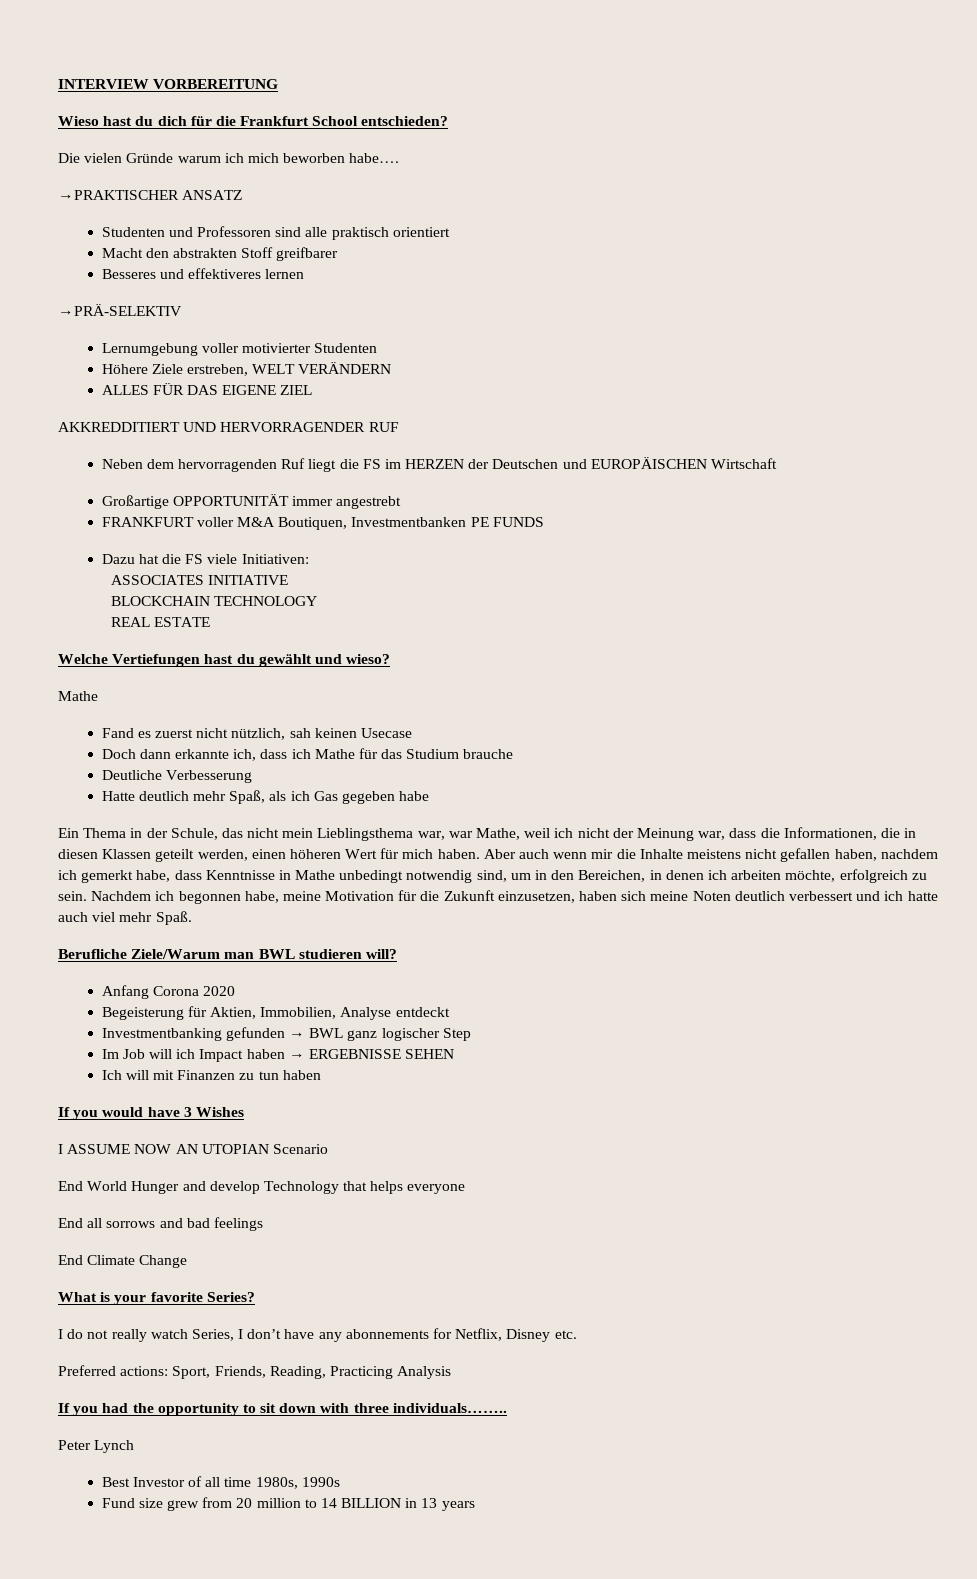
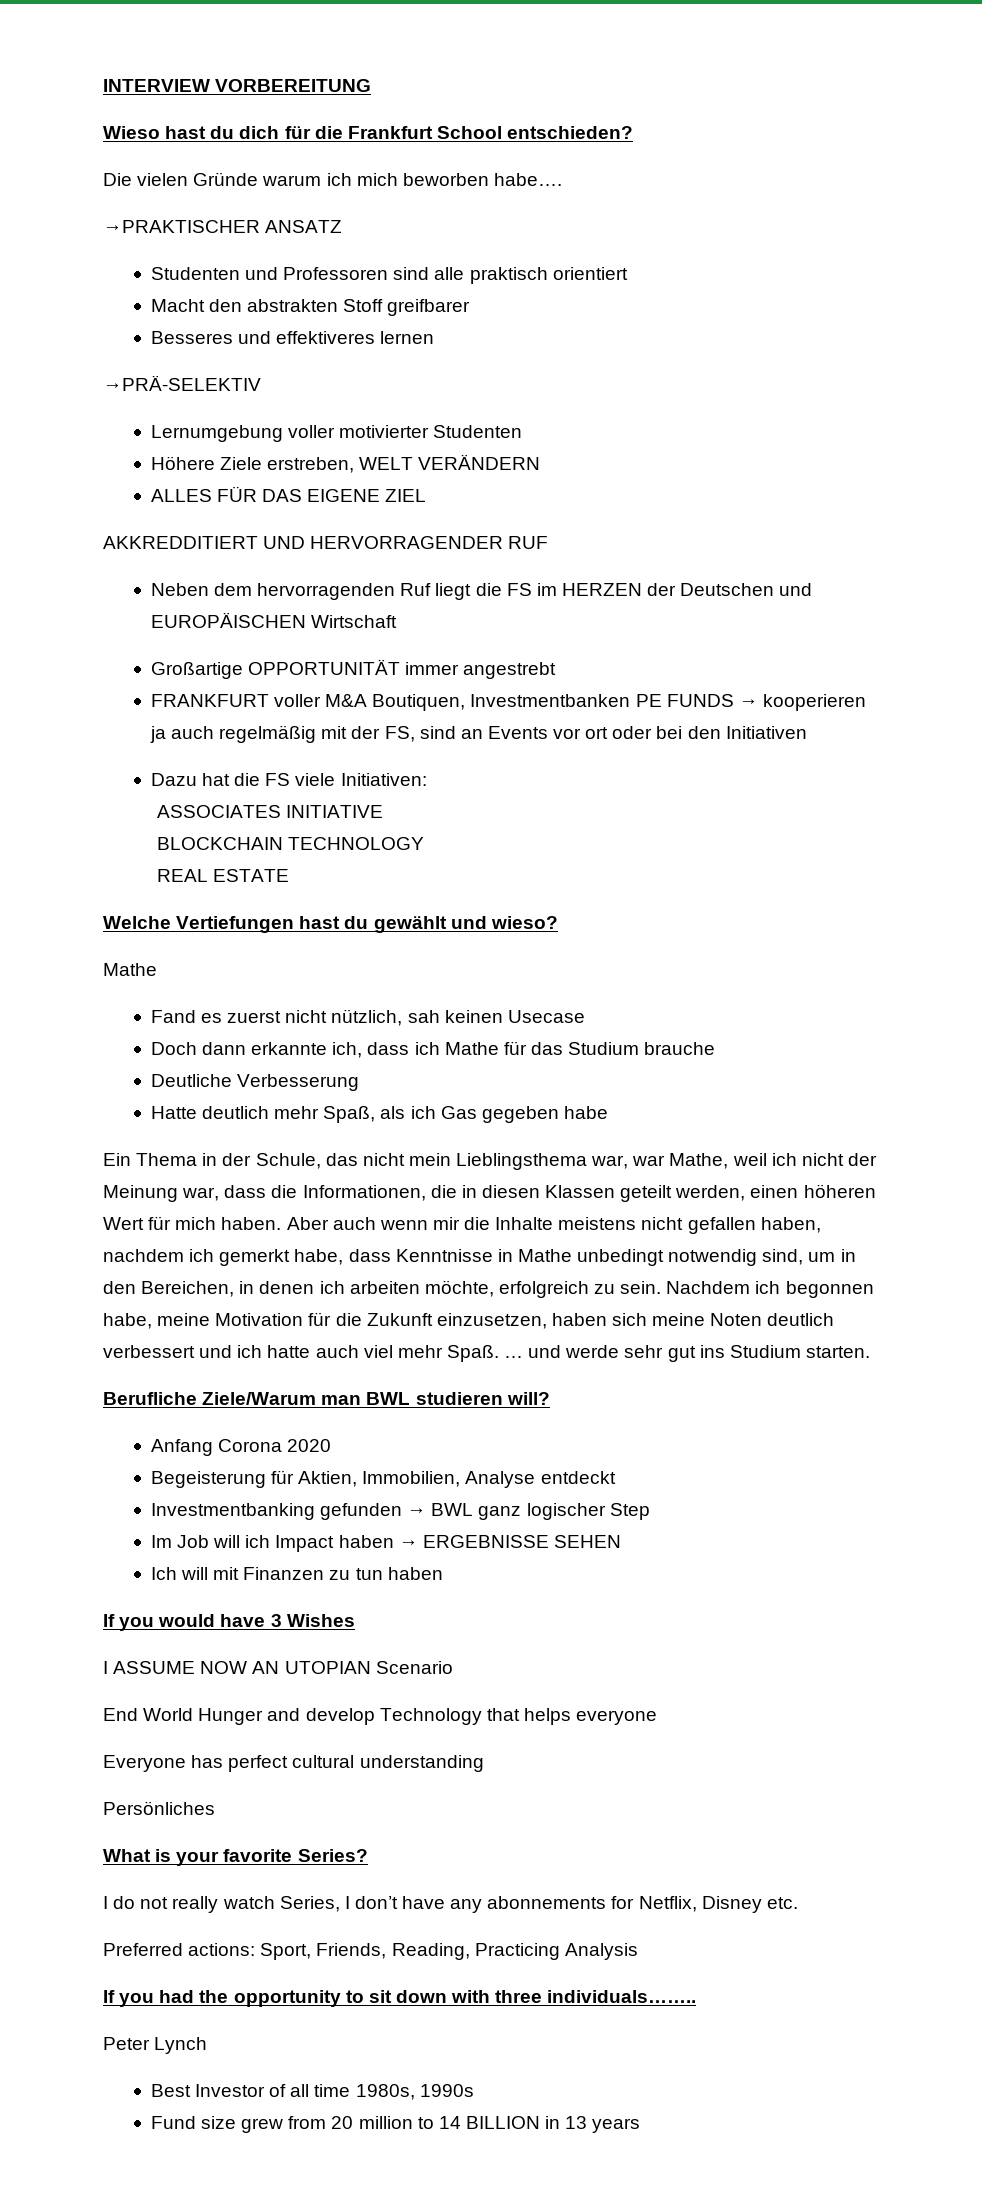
- FRANKFURT voller M&A Boutiquen, Investmentbanken PE FUNDS
+ FRANKFURT voller M&A Boutiquen, Investmentbanken PE FUNDS → kooperieren ja auch regelmäßig mit der FS, sind an Events vor ort oder bei den Initiativen
+ … und werde sehr gut ins Studium starten.
- End all sorrows and bad feelings
- End Climate Change
+ Everyone has perfect cultural understanding
+ Persönliches

